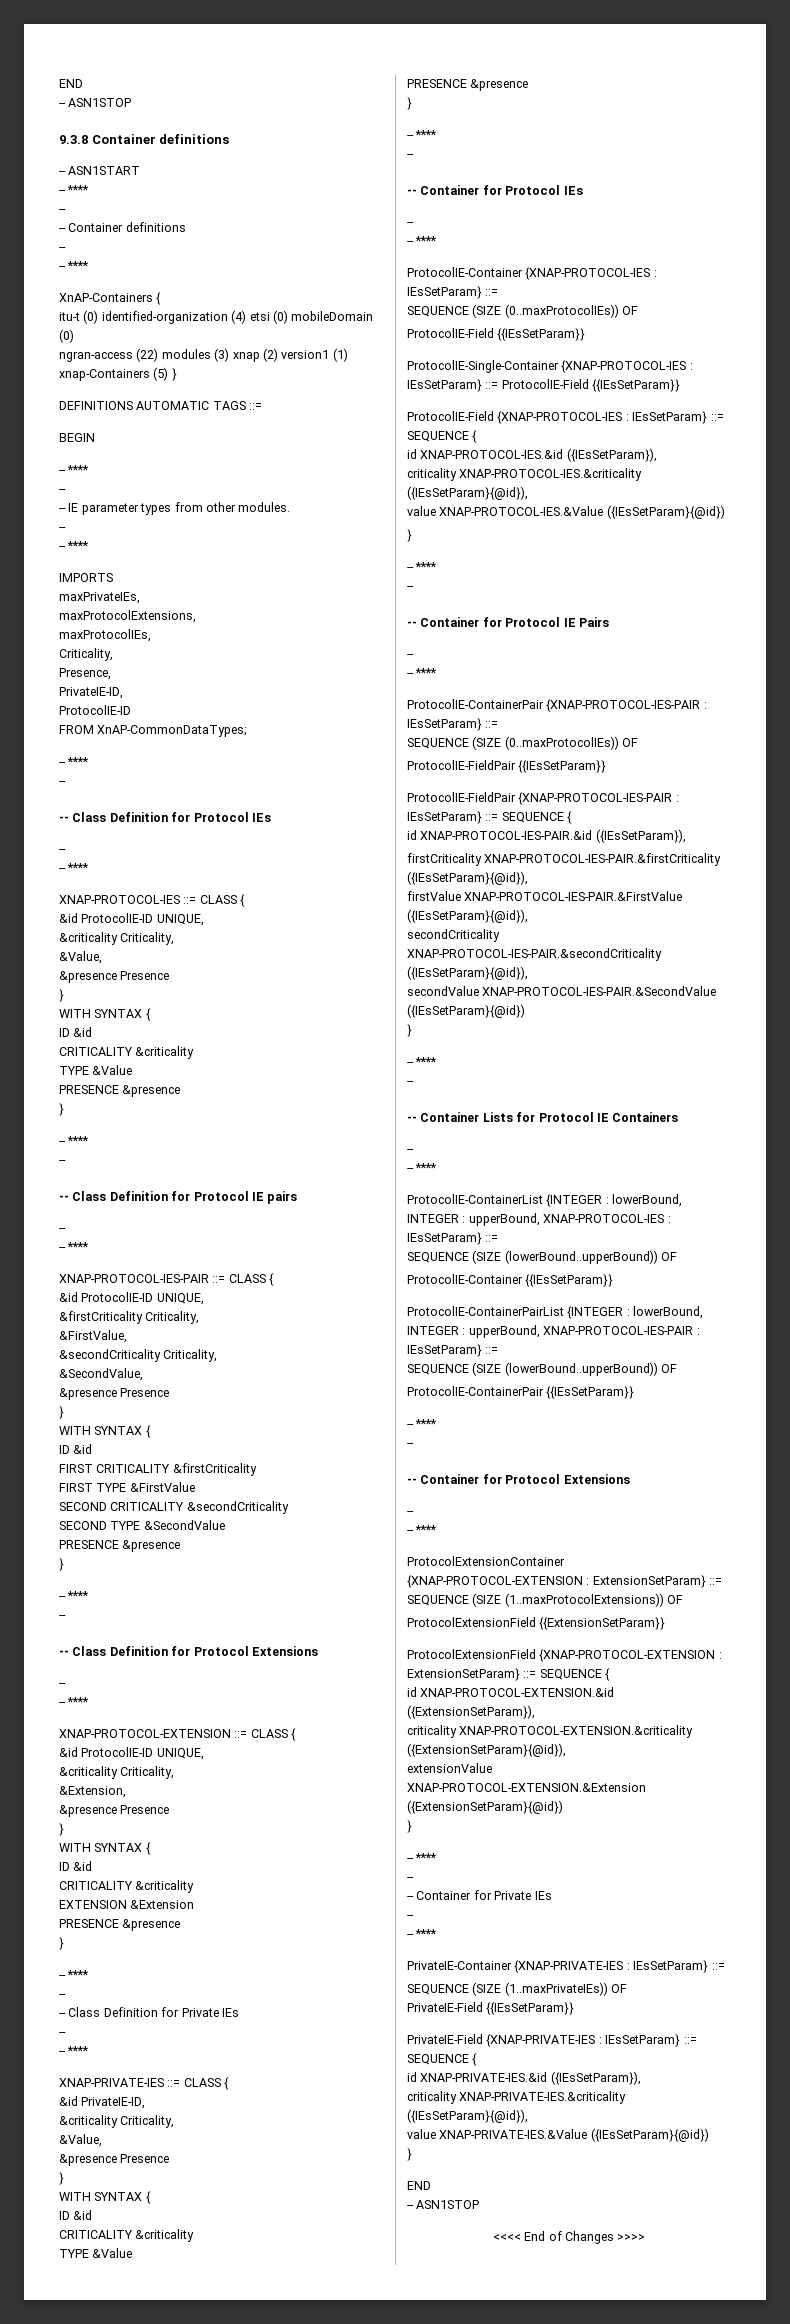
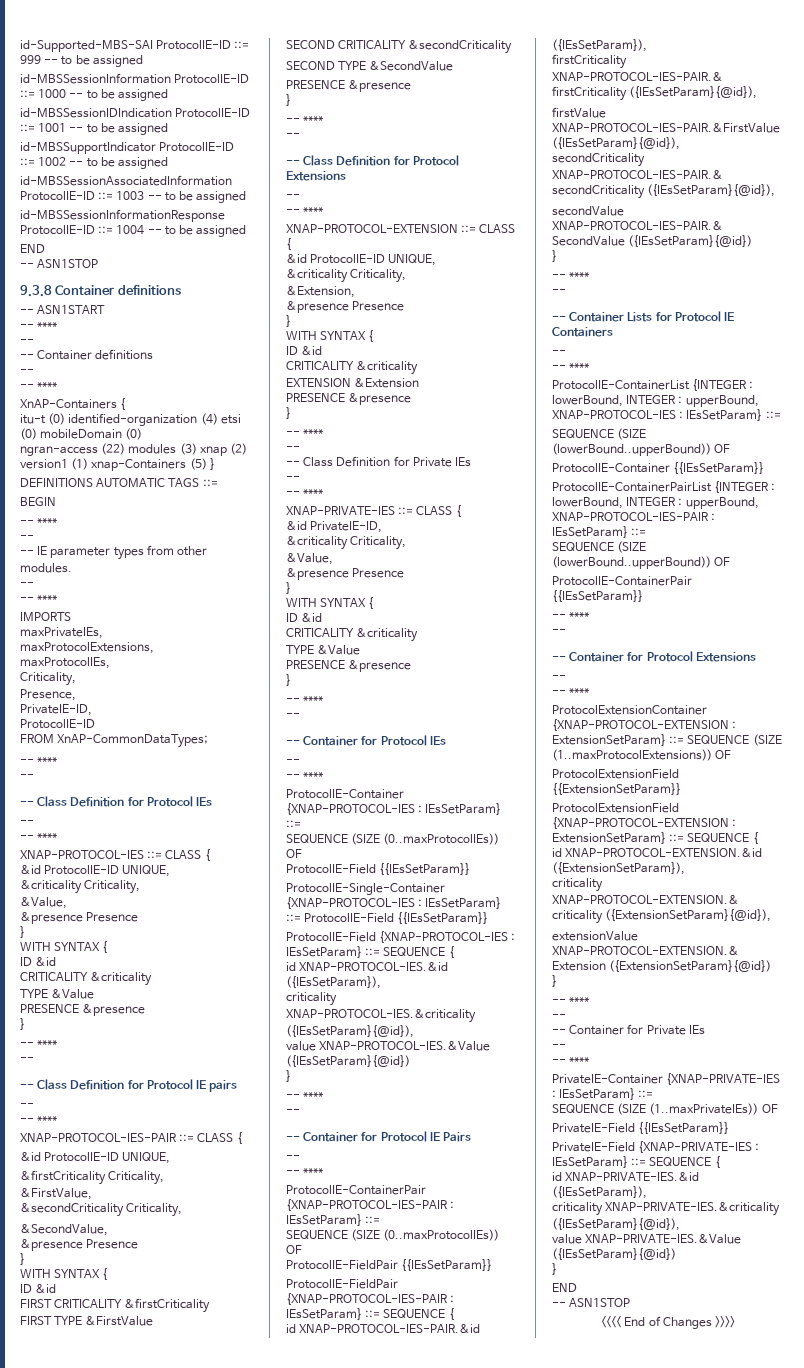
+ id-Supported-MBS-SAI ProtocolIE-ID ::= 999 -- to be assigned
+ id-MBSSessionInformation ProtocolIE-ID ::= 1000 -- to be assigned
+ id-MBSSessionIDIndication ProtocolIE-ID ::= 1001 -- to be assigned
+ id-MBSSupportIndicator ProtocolIE-ID ::= 1002 -- to be assigned
+ id-MBSSessionAssociatedInformation ProtocolIE-ID ::= 1003 -- to be assigned
+ id-MBSSessionInformationResponse ProtocolIE-ID ::= 1004 -- to be assigned

